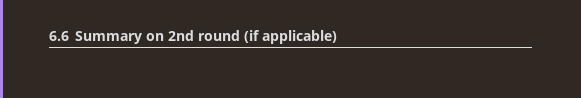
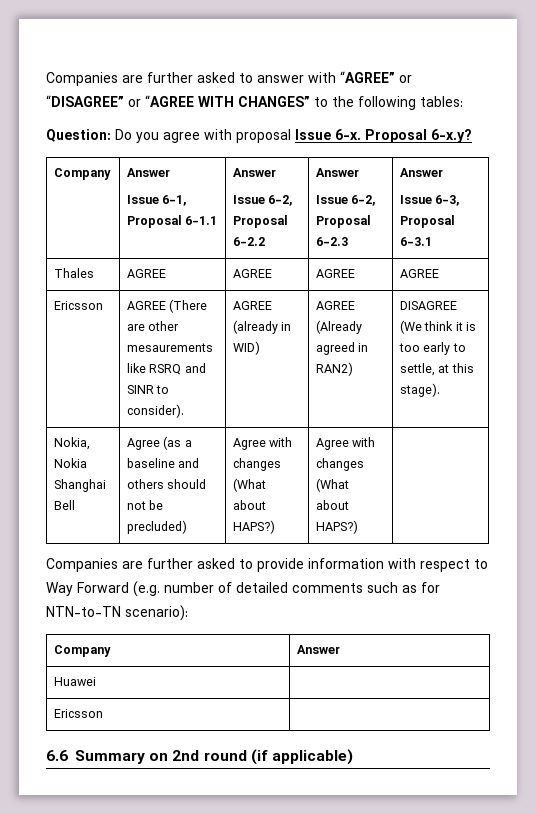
+ Companies are further asked to answer with “AGREE” or “DISAGREE” or “AGREE WITH CHANGES” to the following tables:
+ Question: Do you agree with proposal Issue 6-x. Proposal 6-x.y?
+ Company | Answer
+ Issue 6-1, Proposal 6-1.1 | Answer
+ Issue 6-2, Proposal 6-2.2 | Answer
+ Issue 6-2, Proposal 6-2.3 | Answer
+ Issue 6-3, Proposal 6-3.1
+ Thales | AGREE | AGREE | AGREE | AGREE
+ Ericsson | AGREE (There are other mesaurements like RSRQ and SINR to consider). | AGREE (already in WID) | AGREE (Already agreed in RAN2) | DISAGREE (We think it is too early to settle, at this stage).
+ Nokia, Nokia Shanghai Bell | Agree (as a baseline and others should not be precluded) | Agree with changes (What about HAPS?) | Agree with changes (What about HAPS?) |
+ Companies are further asked to provide information with respect to Way Forward (e.g. number of detailed comments such as for NTN-to-TN scenario):
+ Company | Answer
+ Huawei |
+ Ericsson |

